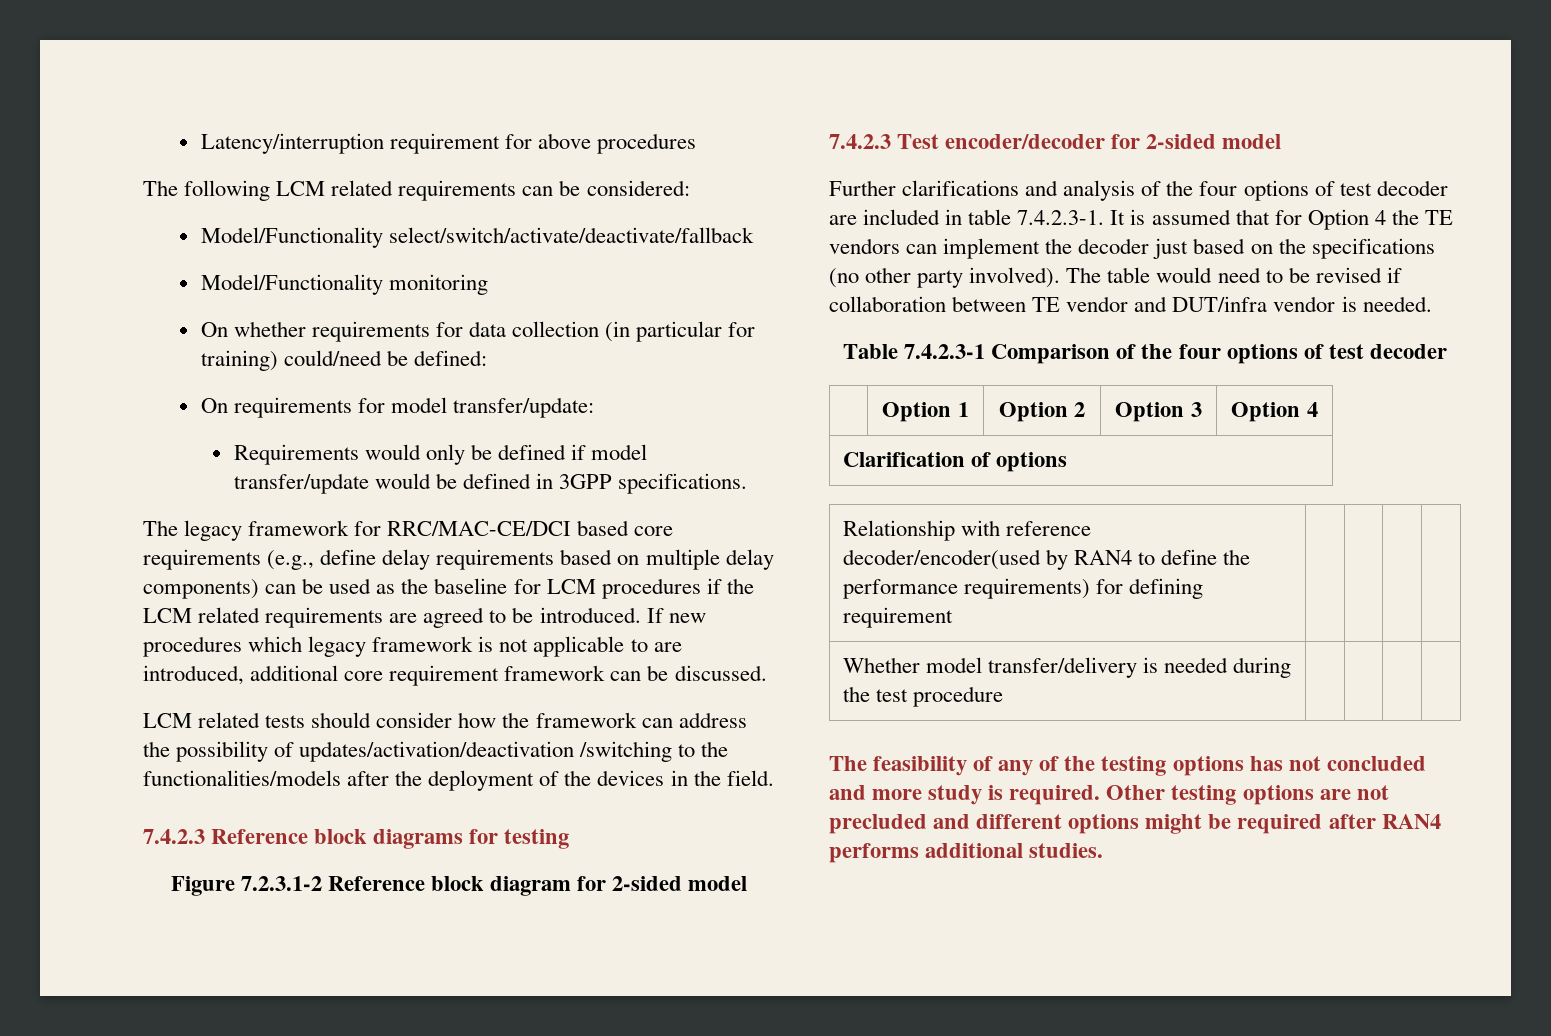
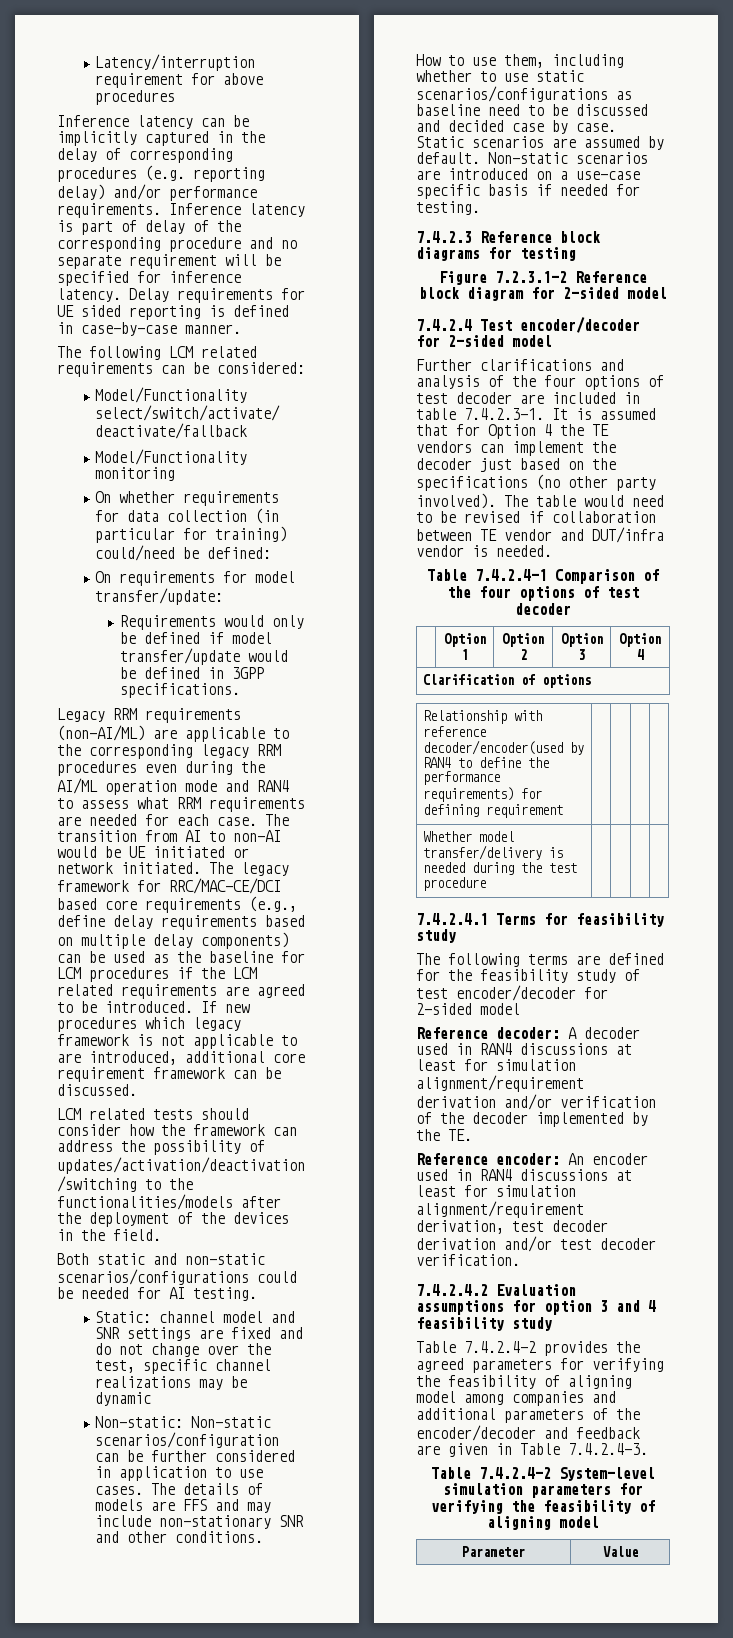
+ Inference latency can be implicitly captured in the delay of corresponding procedures (e.g. reporting delay) and/or performance requirements. Inference latency is part of delay of the corresponding procedure and no separate requirement will be specified for inference latency. Delay requirements for UE sided reporting is defined in case-by-case manner.
+ Legacy RRM requirements (non-AI/ML) are applicable to the corresponding legacy RRM procedures even during the AI/ML operation mode and RAN4 to assess what RRM requirements are needed for each case. The transition from AI to non-AI would be UE initiated or network initiated.
+ Both static and non-static scenarios/configurations could be needed for AI testing.
+ Static: channel model and SNR settings are fixed and do not change over the test, specific channel realizations may be dynamic
+ Non-static: Non-static scenarios/configuration can be further considered in application to use cases. The details of models are FFS and may include non-stationary SNR and other conditions.
+ How to use them, including whether to use static scenarios/configurations as baseline need to be discussed and decided case by case. Static scenarios are assumed by default. Non-static scenarios are introduced on a use-case specific basis if needed for testing.
- 7.4.2.3 Test encoder/decoder for 2-sided model
+ 7.4.2.4 Test encoder/decoder for 2-sided model
- Table 7.4.2.3-1 Comparison of the four options of test decoder
+ Table 7.4.2.4-1 Comparison of the four options of test decoder
- The feasibility of any of the testing options has not concluded and more study is required. Other testing options are not precluded and different options might be required after RAN4 performs additional studies.
+ 7.4.2.4.1 Terms for feasibility study
+ The following terms are defined for the feasibility study of test encoder/decoder for 2-sided model
+ Reference decoder: A decoder used in RAN4 discussions at least for simulation alignment/requirement derivation and/or verification of the decoder implemented by the TE.
+ Reference encoder: An encoder used in RAN4 discussions at least for simulation alignment/requirement derivation, test decoder derivation and/or test decoder verification.
+ 7.4.2.4.2 Evaluation assumptions for option 3 and 4 feasibility study
+ Table 7.4.2.4-2 provides the agreed parameters for verifying the feasibility of aligning model among companies and additional parameters of the encoder/decoder and feedback are given in Table 7.4.2.4-3.
+ Table 7.4.2.4-2 System-level simulation parameters for verifying the feasibility of aligning model
+ Parameter | Value

